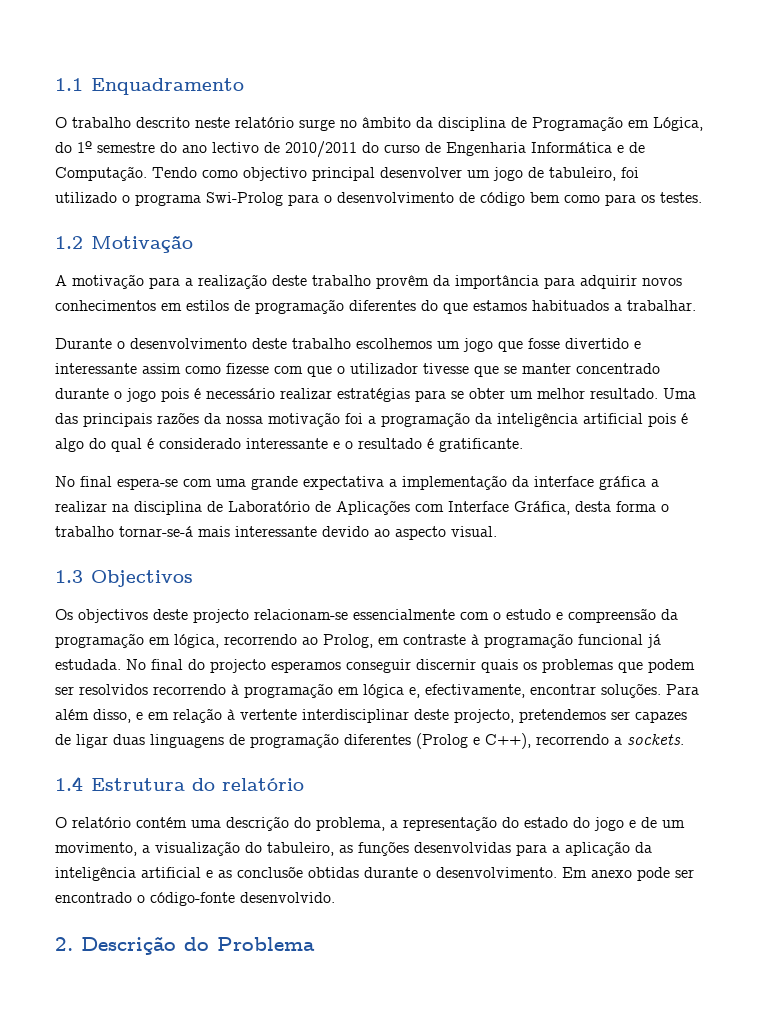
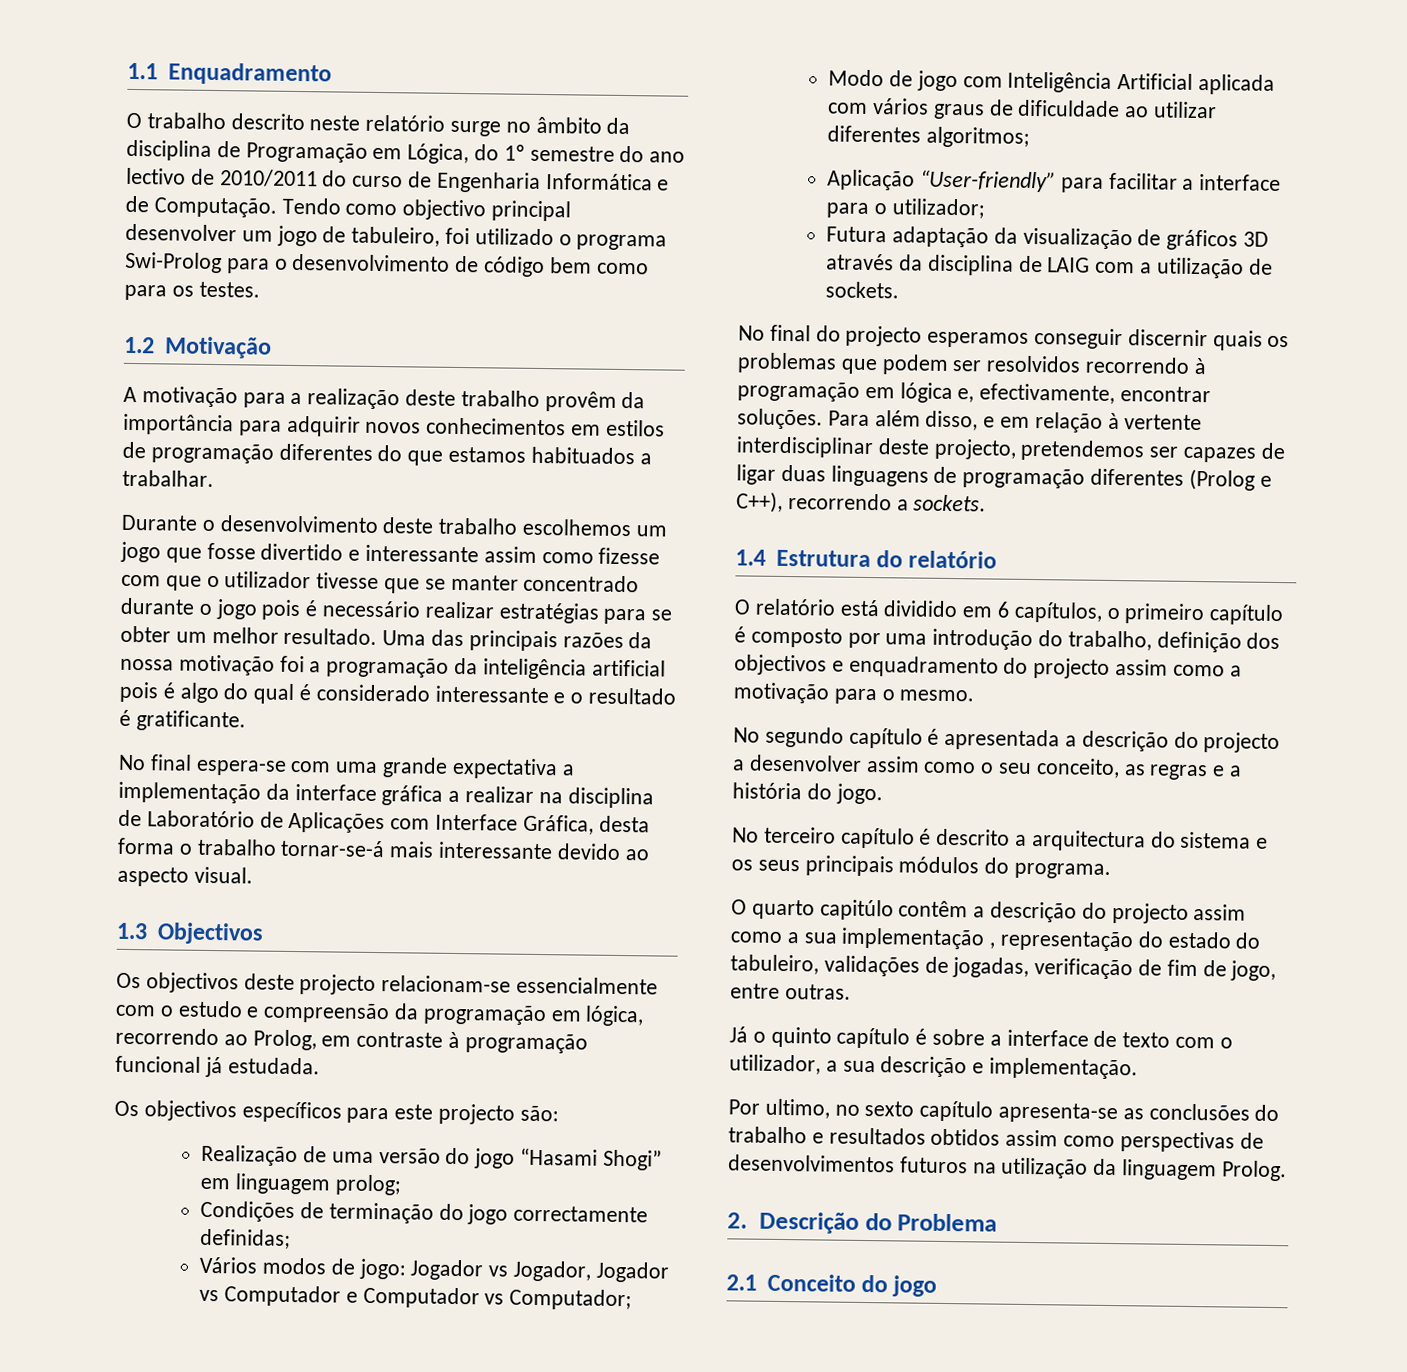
- Os objectivos deste projecto relacionam-se essencialmente com o estudo e compreensão da programação em lógica, recorrendo ao Prolog, em contraste à programação funcional já estudada. No final do projecto esperamos conseguir discernir quais os problemas que podem ser resolvidos recorrendo à programação em lógica e, efectivamente, encontrar soluções.
+ Os objectivos deste projecto relacionam-se essencialmente com o estudo e compreensão da programação em lógica, recorrendo ao Prolog, em contraste à programação funcional já estudada.
+ Os objectivos específicos para este projecto são:
+ Realização de uma versão do jogo “Hasami Shogi” em linguagem prolog;
+ Condições de terminação do jogo correctamente definidas;
+ Vários modos de jogo: Jogador vs Jogador, Jogador vs Computador e Computador vs Computador;
+ Modo de jogo com Inteligência Artificial aplicada com vários graus de dificuldade ao utilizar diferentes algoritmos;
+ Aplicação “User-friendly” para facilitar a interface para o utilizador;
+ Futura adaptação da visualização de gráficos 3D através da disciplina de LAIG com a utilização de sockets.
+ No final do projecto esperamos conseguir discernir quais os problemas que podem ser resolvidos recorrendo à programação em lógica e, efectivamente, encontrar soluções.
- O relatório contém uma descrição do problema, a representação do estado do jogo e de um movimento, a visualização do tabuleiro, as funções desenvolvidas para a aplicação da inteligência artificial e as conclusõe obtidas durante o desenvolvimento. Em anexo pode ser encontrado o código-fonte desenvolvido.
+ O relatório está dividido em 6 capítulos, o primeiro capítulo é composto por uma introdução do trabalho, definição dos objectivos e enquadramento do projecto assim como a motivação para o mesmo.
+ No segundo capítulo é apresentada a descrição do projecto a desenvolver assim como o seu conceito, as regras e a história do jogo.
+ No terceiro capítulo é descrito a arquitectura do sistema e os seus principais módulos do programa.
+ O quarto capitúlo contêm a descrição do projecto assim como a sua implementação , representação do estado do tabuleiro, validações de jogadas, verificação de fim de jogo, entre outras.
+ Já o quinto capítulo é sobre a interface de texto com o utilizador, a sua descrição e implementação.
+ Por ultimo, no sexto capítulo apresenta-se as conclusões do trabalho e resultados obtidos assim como perspectivas de desenvolvimentos futuros na utilização da linguagem Prolog.
+ 2.1 Conceito do jogo

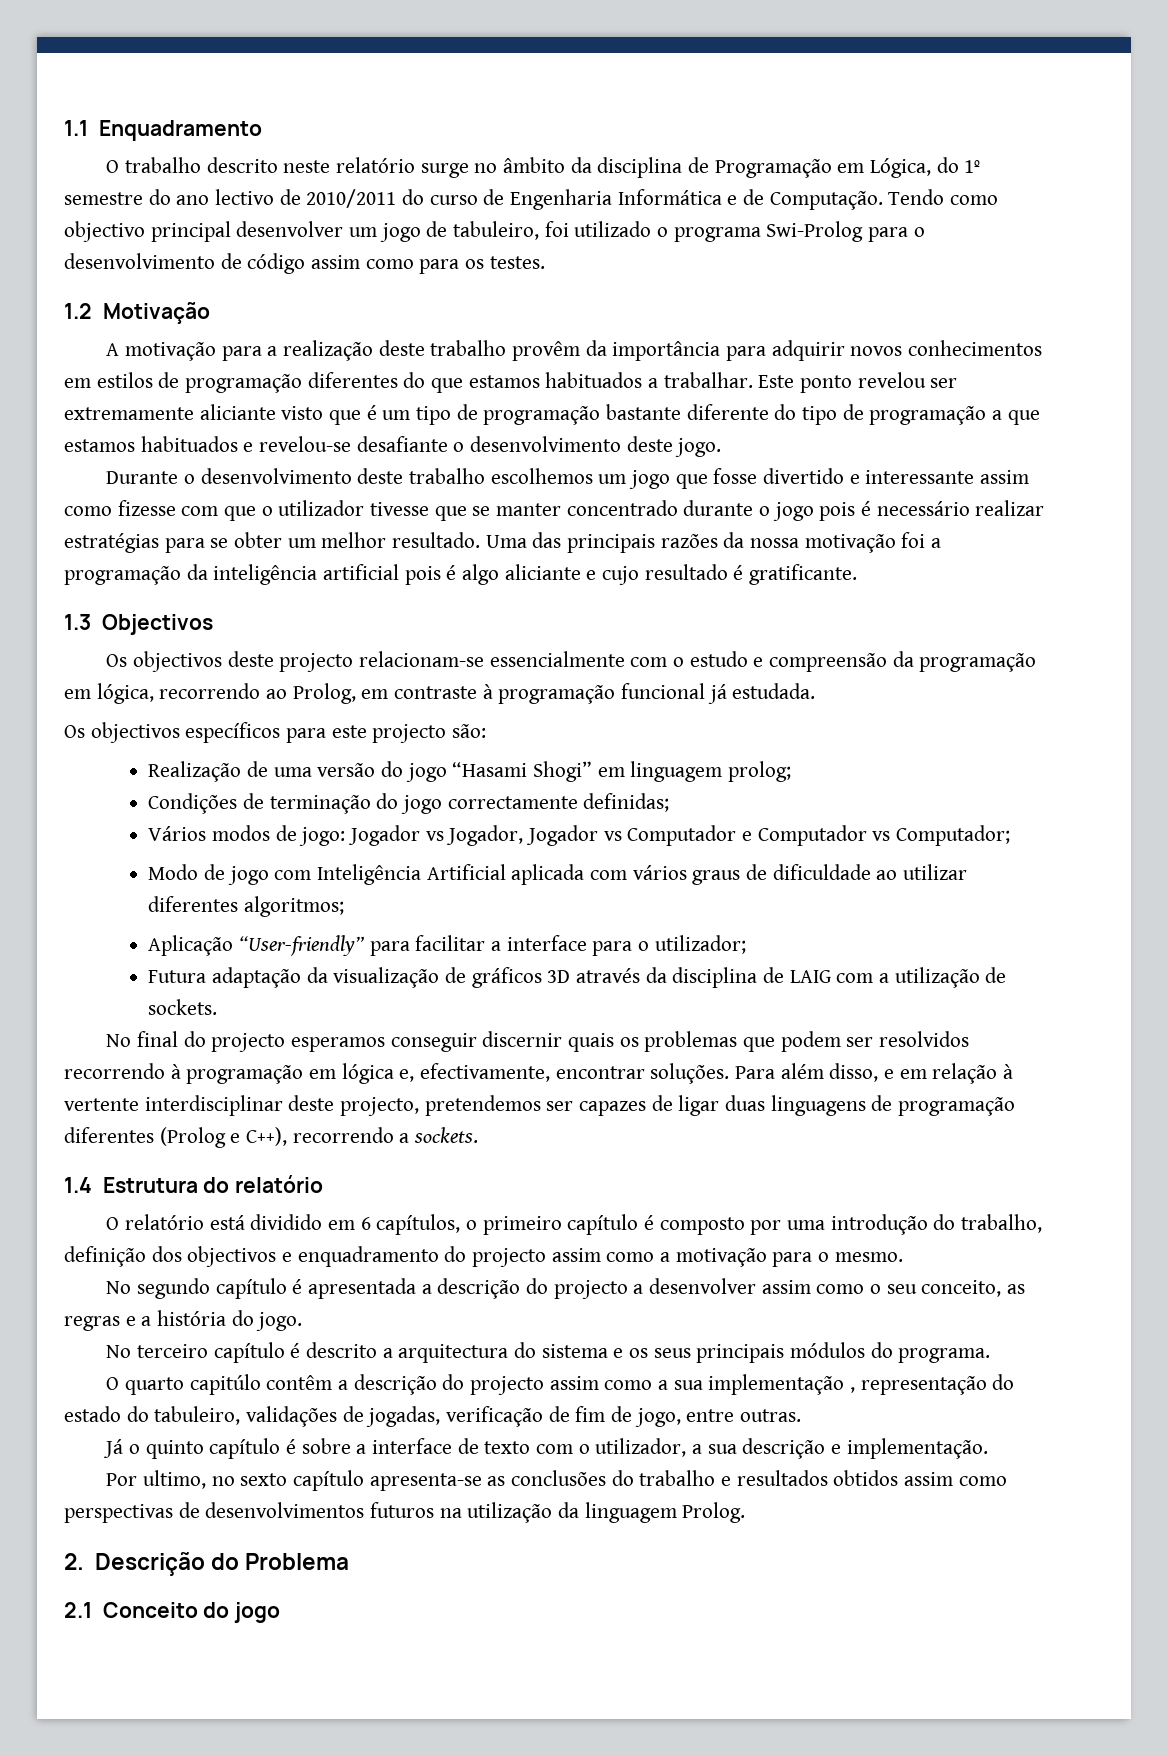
- Tendo como objectivo principal desenvolver um jogo de tabuleiro, foi utilizado o programa Swi-Prolog para o desenvolvimento de código bem como para os testes.
+ Tendo como objectivo principal desenvolver um jogo de tabuleiro, foi utilizado o programa Swi-Prolog para o desenvolvimento de código assim como para os testes.
+ Este ponto revelou ser extremamente aliciante visto que é um tipo de programação bastante diferente do tipo de programação a que estamos habituados e revelou-se desafiante o desenvolvimento deste jogo.
- Uma das principais razões da nossa motivação foi a programação da inteligência artificial pois é algo do qual é considerado interessante e o resultado é gratificante.
- No final espera-se com uma grande expectativa a implementação da interface gráfica a realizar na disciplina de Laboratório de Aplicações com Interface Gráfica, desta forma o trabalho tornar-se-á mais interessante devido ao aspecto visual.
+ Uma das principais razões da nossa motivação foi a programação da inteligência artificial pois é algo aliciante e cujo resultado é gratificante.

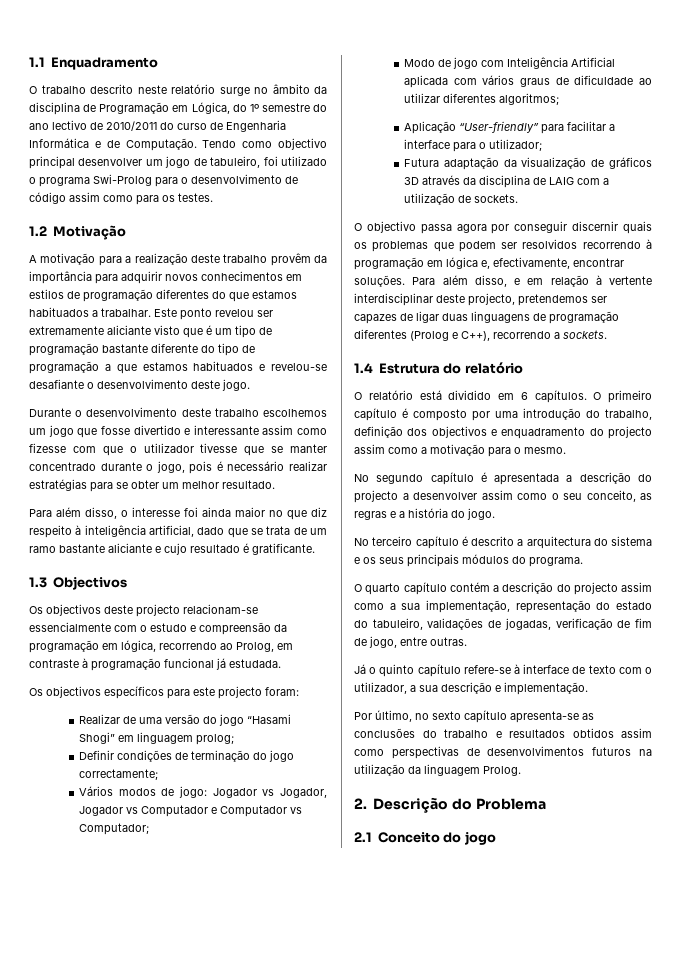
- Durante o desenvolvimento deste trabalho escolhemos um jogo que fosse divertido e interessante assim como fizesse com que o utilizador tivesse que se manter concentrado durante o jogo pois é necessário realizar estratégias para se obter um melhor resultado. Uma das principais razões da nossa motivação foi a programação da inteligência artificial pois é algo aliciante e cujo resultado é gratificante.
+ Durante o desenvolvimento deste trabalho escolhemos um jogo que fosse divertido e interessante assim como fizesse com que o utilizador tivesse que se manter concentrado durante o jogo, pois é necessário realizar estratégias para se obter um melhor resultado.
+ Para além disso, o interesse foi ainda maior no que diz respeito à inteligência artificial, dado que se trata de um ramo bastante aliciante e cujo resultado é gratificante.
- Os objectivos específicos para este projecto são:
- Realização de uma versão do jogo “Hasami Shogi” em linguagem prolog;
+ Os objectivos específicos para este projecto foram:
+ Realizar de uma versão do jogo “Hasami Shogi” em linguagem prolog;
- Condições de terminação do jogo correctamente definidas;
+ Definir condições de terminação do jogo correctamente;
- No final do projecto esperamos conseguir discernir quais os problemas que podem ser resolvidos recorrendo à programação em lógica e, efectivamente, encontrar soluções.
+ O objectivo passa agora por conseguir discernir quais os problemas que podem ser resolvidos recorrendo à programação em lógica e, efectivamente, encontrar soluções.
- O relatório está dividido em 6 capítulos, o primeiro capítulo é composto por uma introdução do trabalho, definição dos objectivos e enquadramento do projecto assim como a motivação para o mesmo.
+ O relatório está dividido em 6 capítulos. O primeiro capítulo é composto por uma introdução do trabalho, definição dos objectivos e enquadramento do projecto assim como a motivação para o mesmo.
- O quarto capitúlo contêm a descrição do projecto assim como a sua implementação , representação do estado do tabuleiro, validações de jogadas, verificação de fim de jogo, entre outras.
+ O quarto capítulo contém a descrição do projecto assim como a sua implementação, representação do estado do tabuleiro, validações de jogadas, verificação de fim de jogo, entre outras.
- Já o quinto capítulo é sobre a interface de texto com o utilizador, a sua descrição e implementação.
+ Já o quinto capítulo refere-se à interface de texto com o utilizador, a sua descrição e implementação.
- Por ultimo, no sexto capítulo apresenta-se as conclusões do trabalho e resultados obtidos assim como perspectivas de desenvolvimentos futuros na utilização da linguagem Prolog.
+ Por último, no sexto capítulo apresenta-se as conclusões do trabalho e resultados obtidos assim como perspectivas de desenvolvimentos futuros na utilização da linguagem Prolog.

